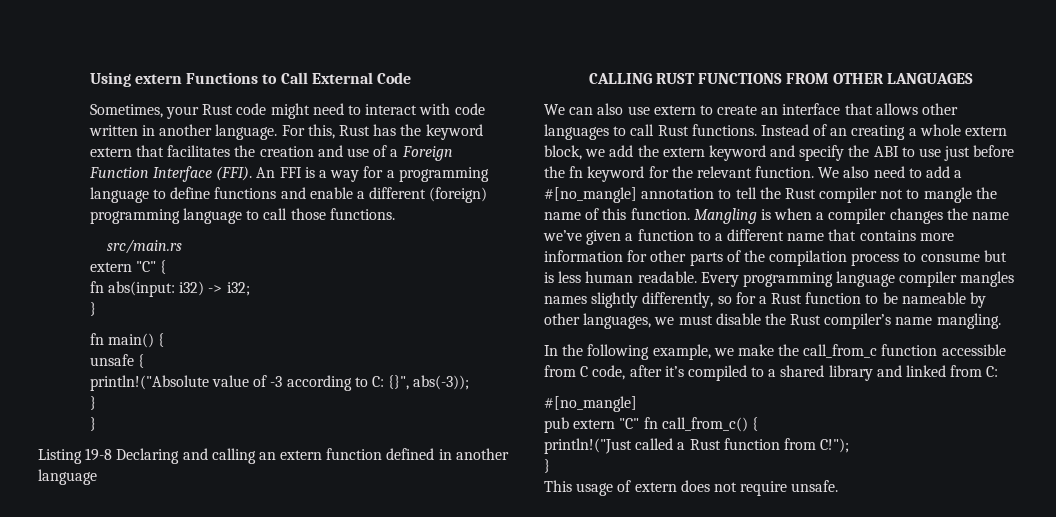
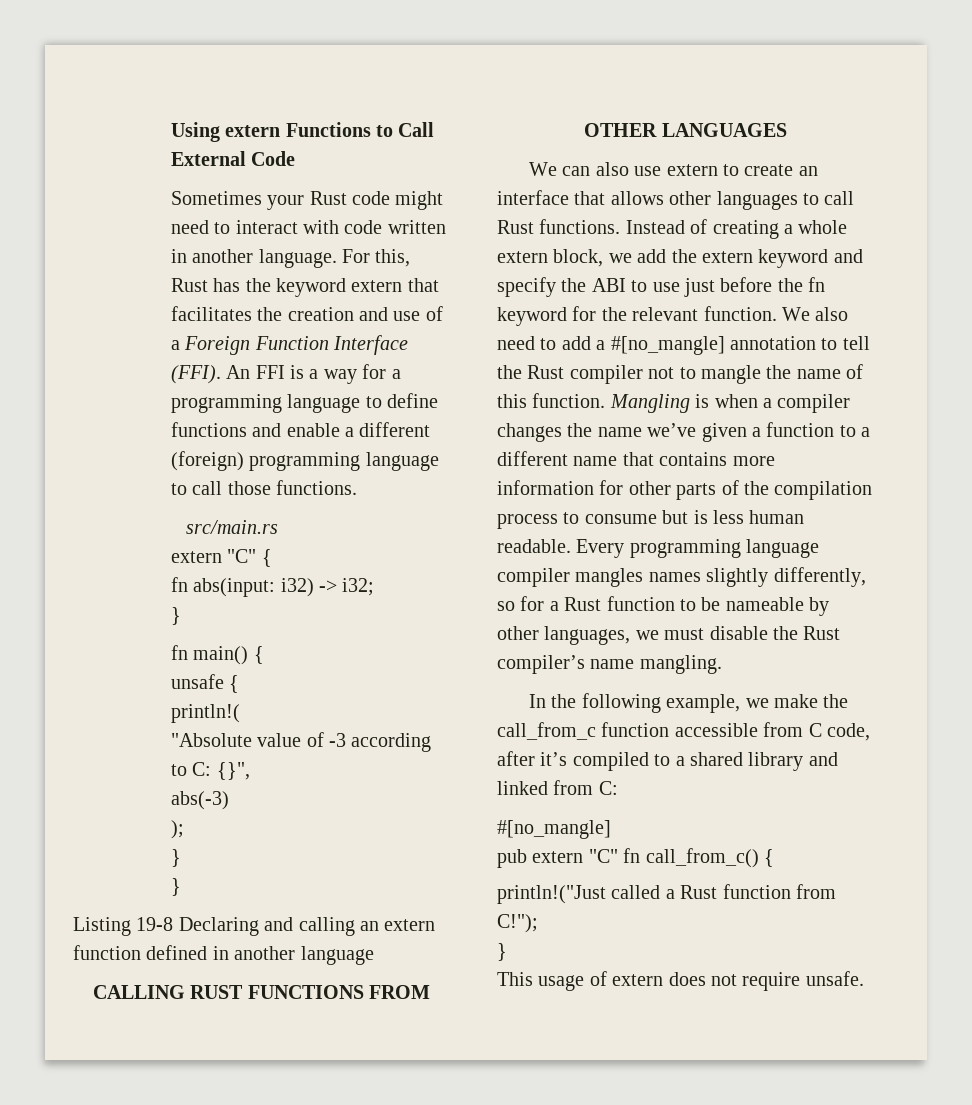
- Sometimes, your Rust code might need to interact with code written in another language.
+ Sometimes your Rust code might need to interact with code written in another language.
- println!("Absolute value of -3 according to C: {}", abs(-3));
+ println!(
+ "Absolute value of -3 according to C: {}",
+ abs(-3)
+ );
- Instead of an creating a whole extern block, we add the extern keyword and specify the ABI to use just before the fn keyword for the relevant function.
+ Instead of creating a whole extern block, we add the extern keyword and specify the ABI to use just before the fn keyword for the relevant function.

